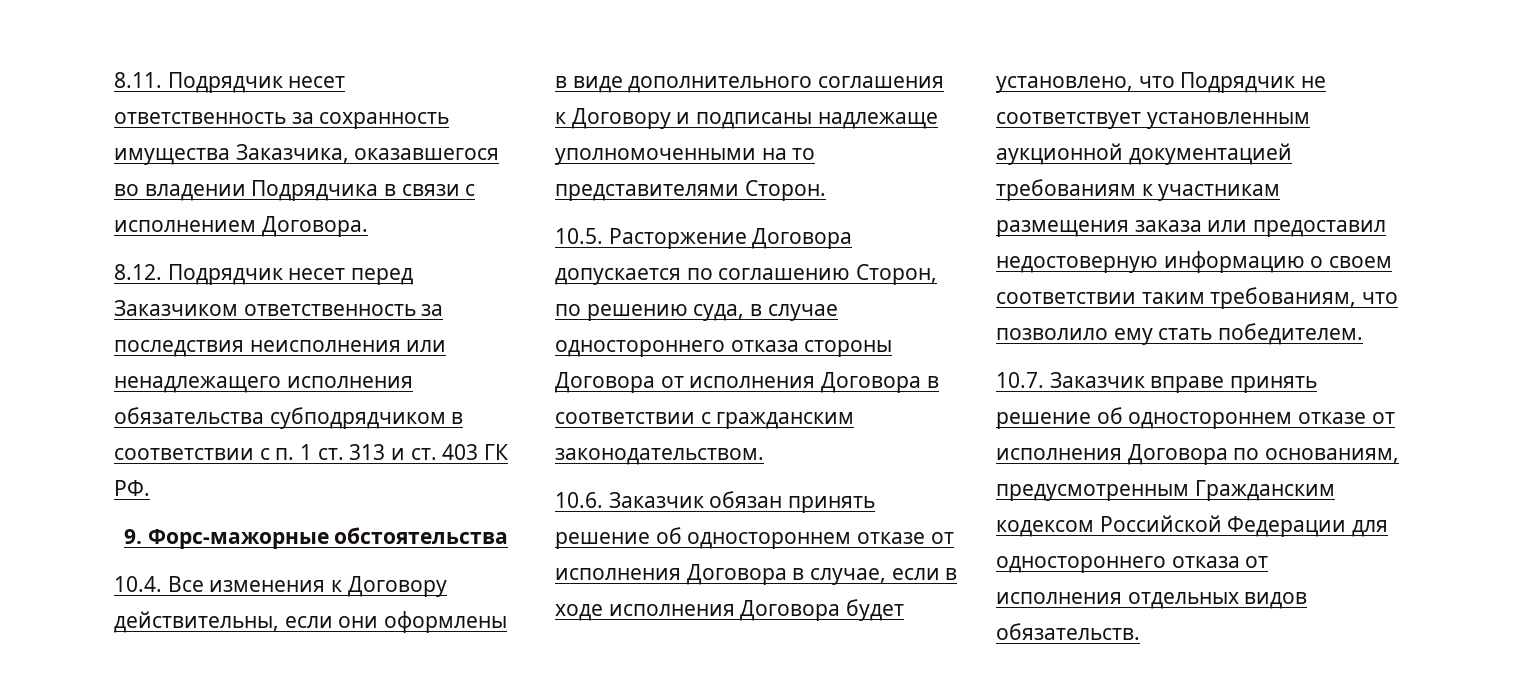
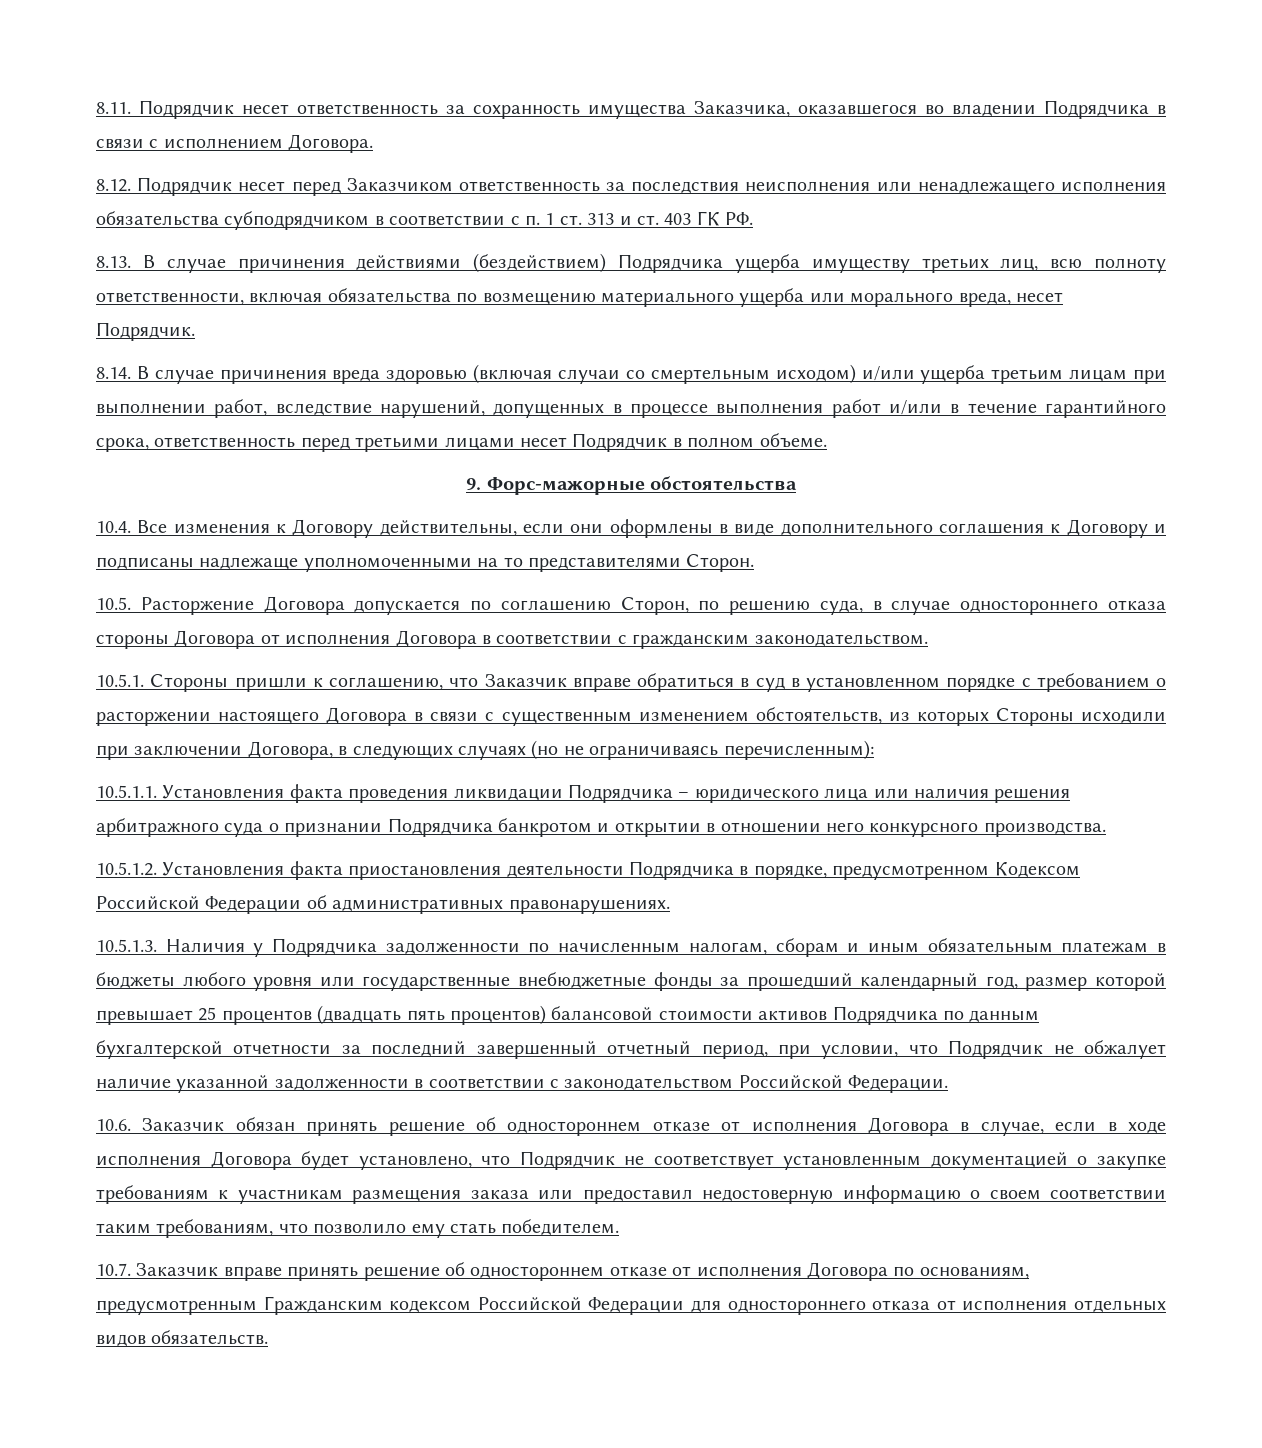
+ 8.13. В случае причинения действиями (бездействием) Подрядчика ущерба имуществу третьих лиц, всю полноту ответственности, включая обязательства по возмещению материального ущерба или морального вреда, несет Подрядчик.
+ 8.14. В случае причинения вреда здоровью (включая случаи со смертельным исходом) и/или ущерба третьим лицам при выполнении работ, вследствие нарушений, допущенных в процессе выполнения работ и/или в течение гарантийного срока, ответственность перед третьими лицами несет Подрядчик в полном объеме.
+ 10.5.1. Стороны пришли к соглашению, что Заказчик вправе обратиться в суд в установленном порядке с требованием о расторжении настоящего Договора в связи с существенным изменением обстоятельств, из которых Стороны исходили при заключении Договора, в следующих случаях (но не ограничиваясь перечисленным):
+ 10.5.1.1. Установления факта проведения ликвидации Подрядчика – юридического лица или наличия решения арбитражного суда о признании Подрядчика банкротом и открытии в отношении него конкурсного производства.
+ 10.5.1.2. Установления факта приостановления деятельности Подрядчика в порядке, предусмотренном Кодексом Российской Федерации об административных правонарушениях.
+ 10.5.1.3. Наличия у Подрядчика задолженности по начисленным налогам, сборам и иным обязательным платежам в бюджеты любого уровня или государственные внебюджетные фонды за прошедший календарный год, размер которой превышает 25 процентов (двадцать пять процентов) балансовой стоимости активов Подрядчика по данным бухгалтерской отчетности за последний завершенный отчетный период, при условии, что Подрядчик не обжалует наличие указанной задолженности в соответствии с законодательством Российской Федерации.
- 10.6. Заказчик обязан принять решение об одностороннем отказе от исполнения Договора в случае, если в ходе исполнения Договора будет установлено, что Подрядчик не соответствует установленным аукционной документацией требованиям к участникам размещения заказа или предоставил недостоверную информацию о своем соответствии таким требованиям, что позволило ему стать победителем.
+ 10.6. Заказчик обязан принять решение об одностороннем отказе от исполнения Договора в случае, если в ходе исполнения Договора будет установлено, что Подрядчик не соответствует установленным документацией о закупке требованиям к участникам размещения заказа или предоставил недостоверную информацию о своем соответствии таким требованиям, что позволило ему стать победителем.

